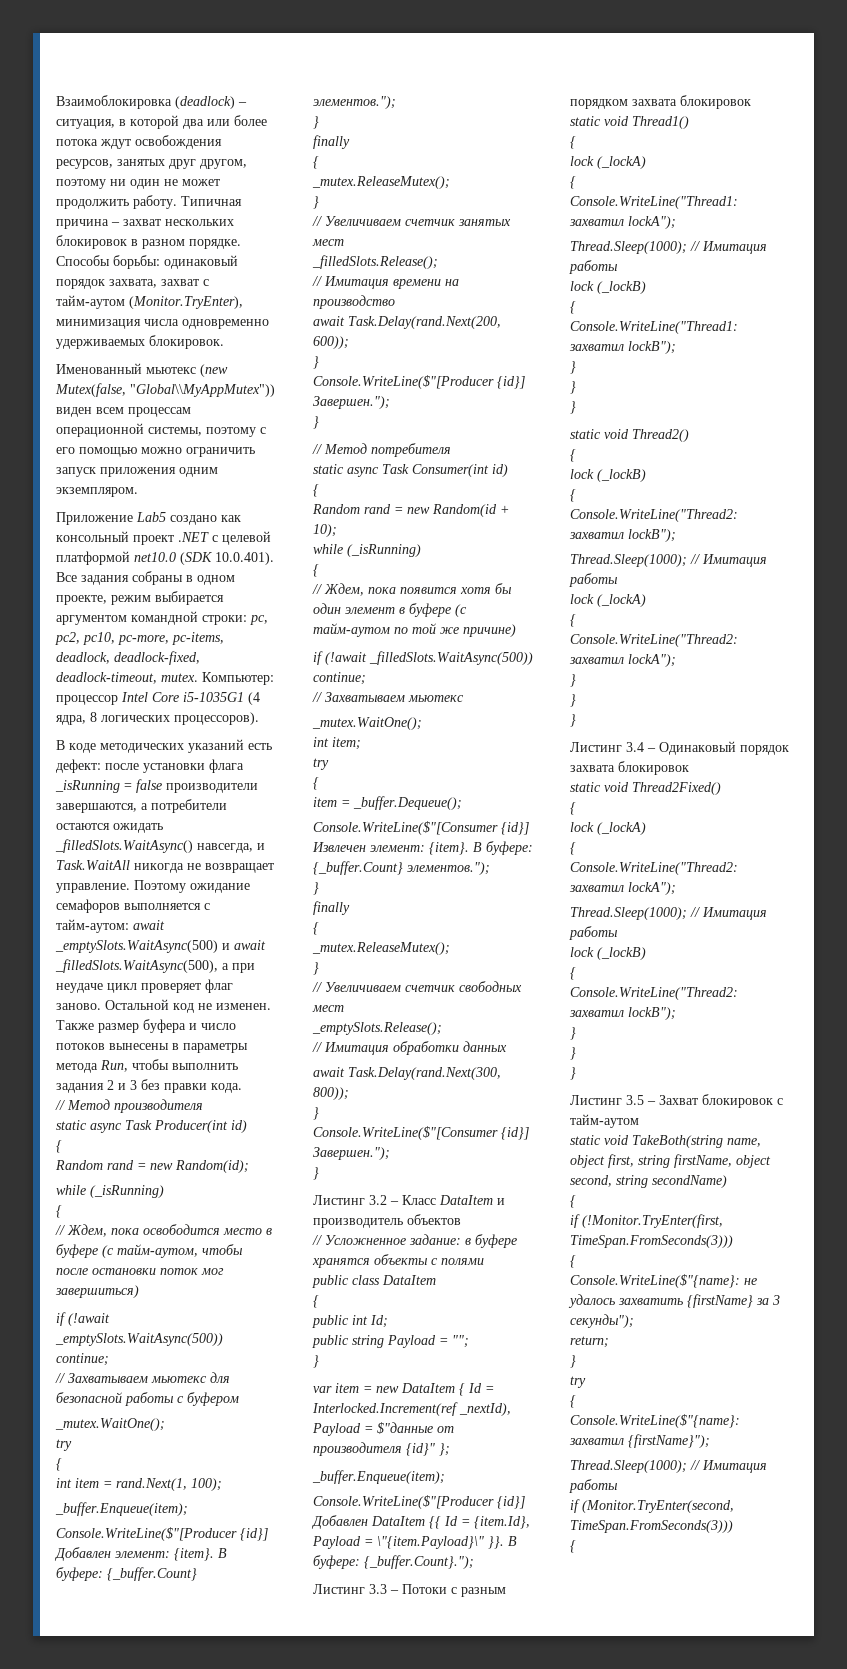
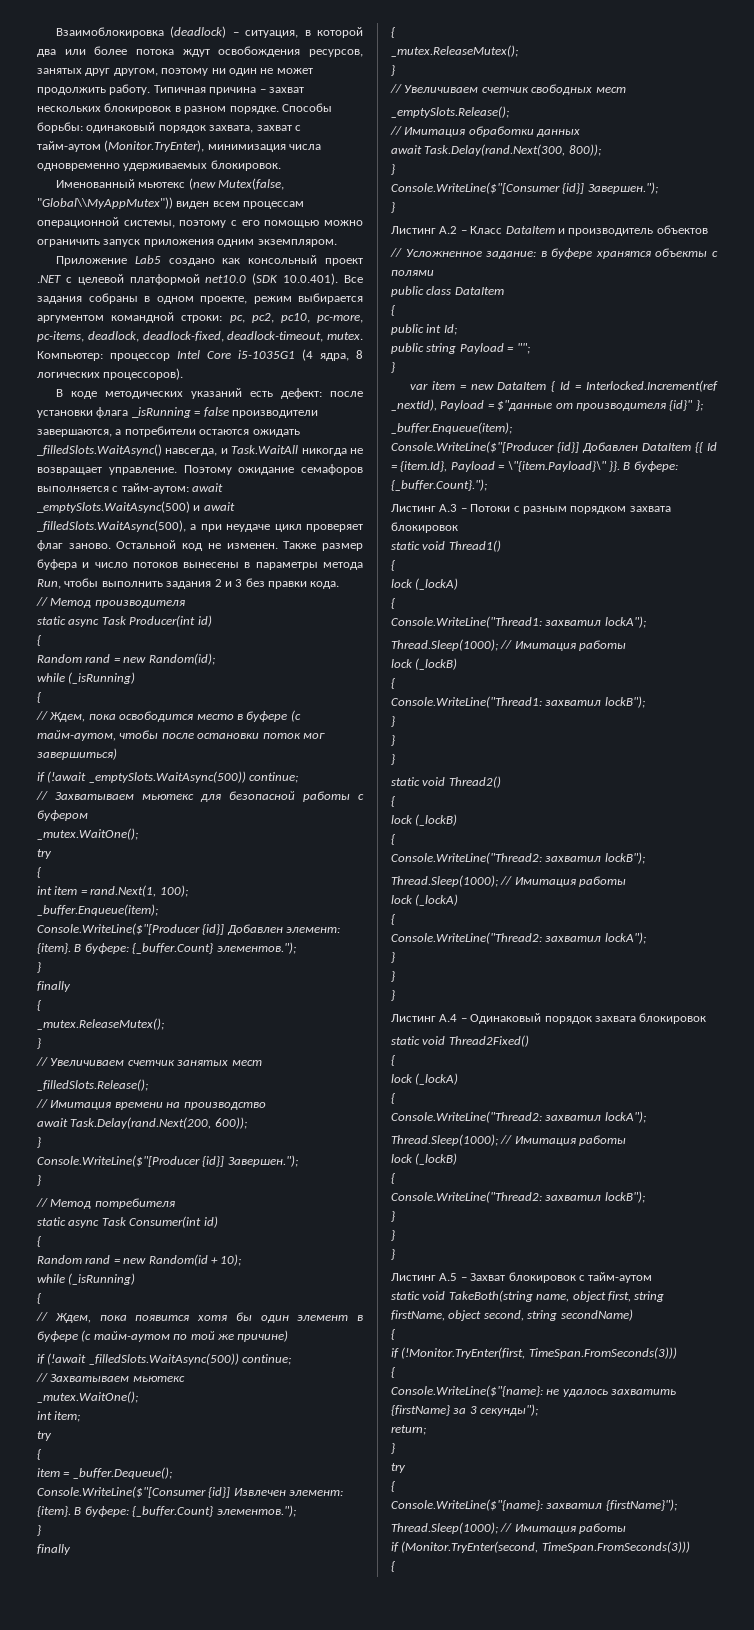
- Листинг 3.2 – Класс DataItem и производитель объектов
+ Листинг А.2 – Класс DataItem и производитель объектов
- Листинг 3.3 – Потоки с разным порядком захвата блокировок
+ Листинг А.3 – Потоки с разным порядком захвата блокировок
- Листинг 3.4 – Одинаковый порядок захвата блокировок
+ Листинг А.4 – Одинаковый порядок захвата блокировок
- Листинг 3.5 – Захват блокировок с тайм-аутом
+ Листинг А.5 – Захват блокировок с тайм-аутом

